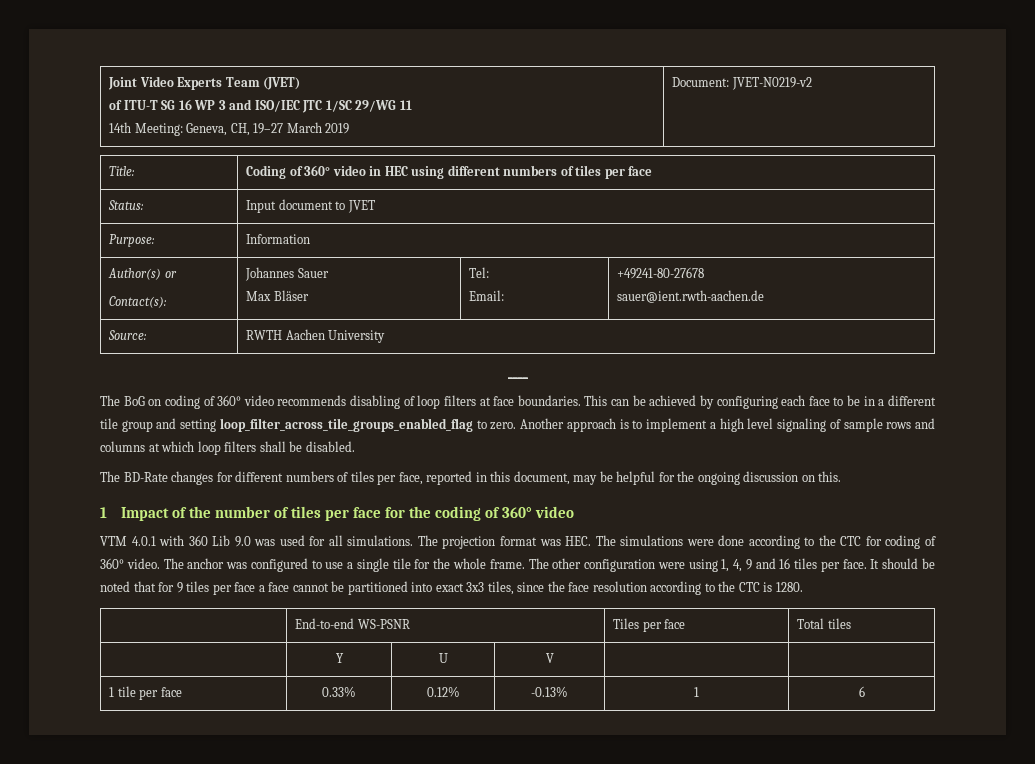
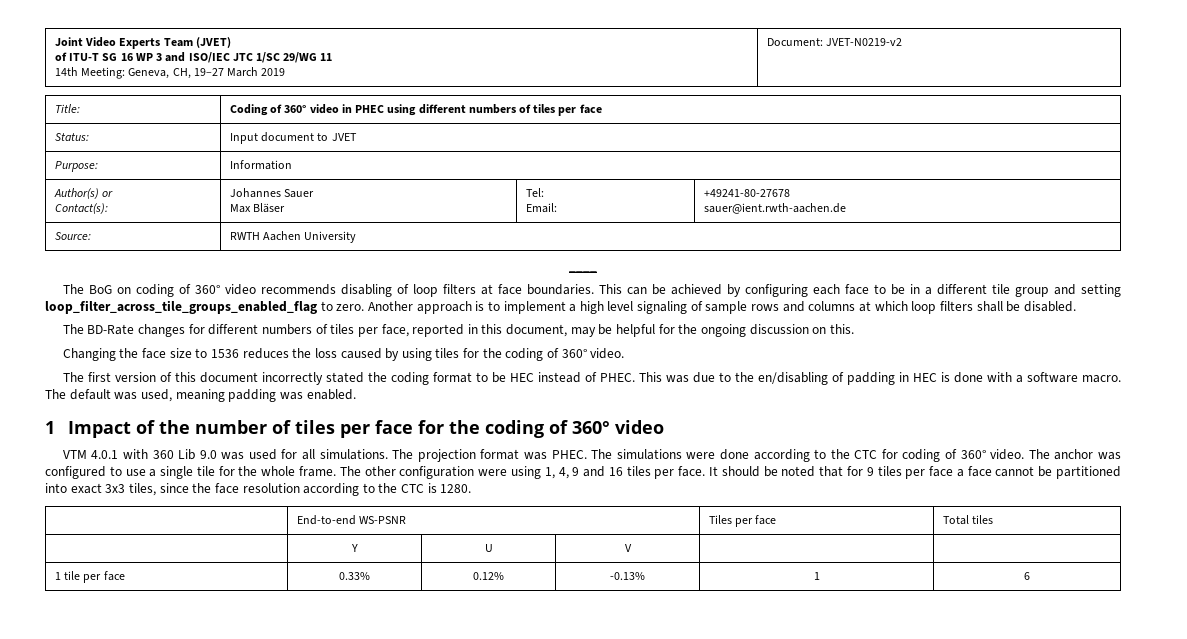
- Title: | Coding of 360° video in HEC using different numbers of tiles per face
+ Title: | Coding of 360° video in PHEC using different numbers of tiles per face
+ Changing the face size to 1536 reduces the loss caused by using tiles for the coding of 360° video.
+ The first version of this document incorrectly stated the coding format to be HEC instead of PHEC. This was due to the en/disabling of padding in HEC is done with a software macro. The default was used, meaning padding was enabled.
- The projection format was HEC. The simulations were done according to the CTC for coding of 360° video.
+ The projection format was PHEC. The simulations were done according to the CTC for coding of 360° video.

